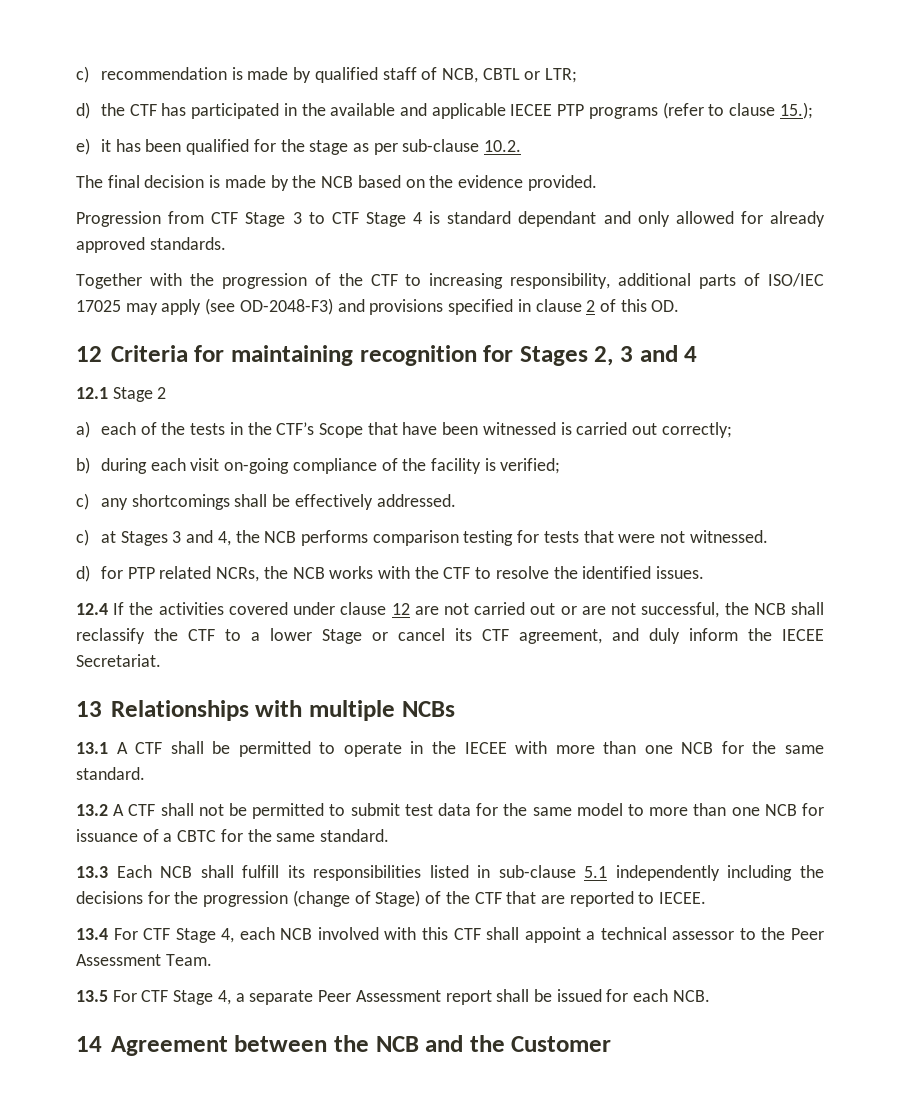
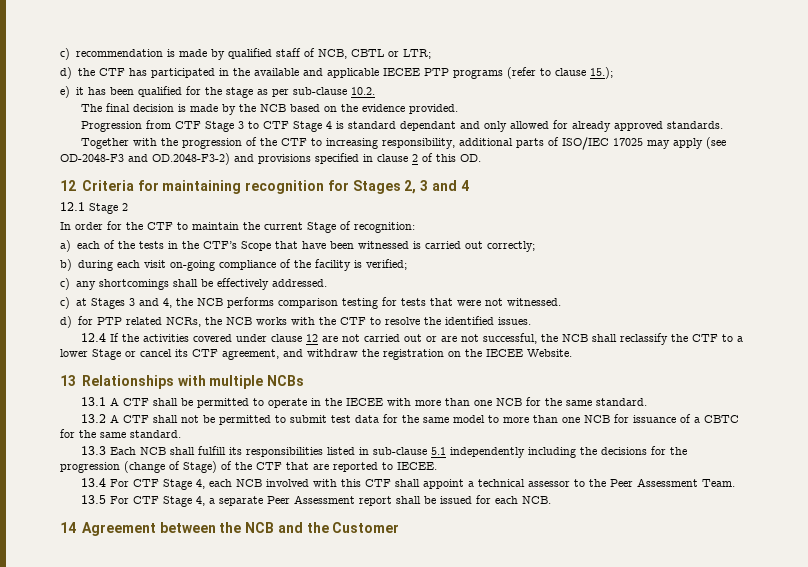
- Together with the progression of the CTF to increasing responsibility, additional parts of ISO/IEC 17025 may apply (see OD-2048-F3) and provisions specified in clause 2 of this OD.
+ Together with the progression of the CTF to increasing responsibility, additional parts of ISO/IEC 17025 may apply (see OD-2048-F3 and OD.2048-F3-2) and provisions specified in clause 2 of this OD.
+ In order for the CTF to maintain the current Stage of recognition:
- 12.4 If the activities covered under clause 12 are not carried out or are not successful, the NCB shall reclassify the CTF to a lower Stage or cancel its CTF agreement, and duly inform the IECEE Secretariat.
+ 12.4 If the activities covered under clause 12 are not carried out or are not successful, the NCB shall reclassify the CTF to a lower Stage or cancel its CTF agreement, and withdraw the registration on the IECEE Website.

